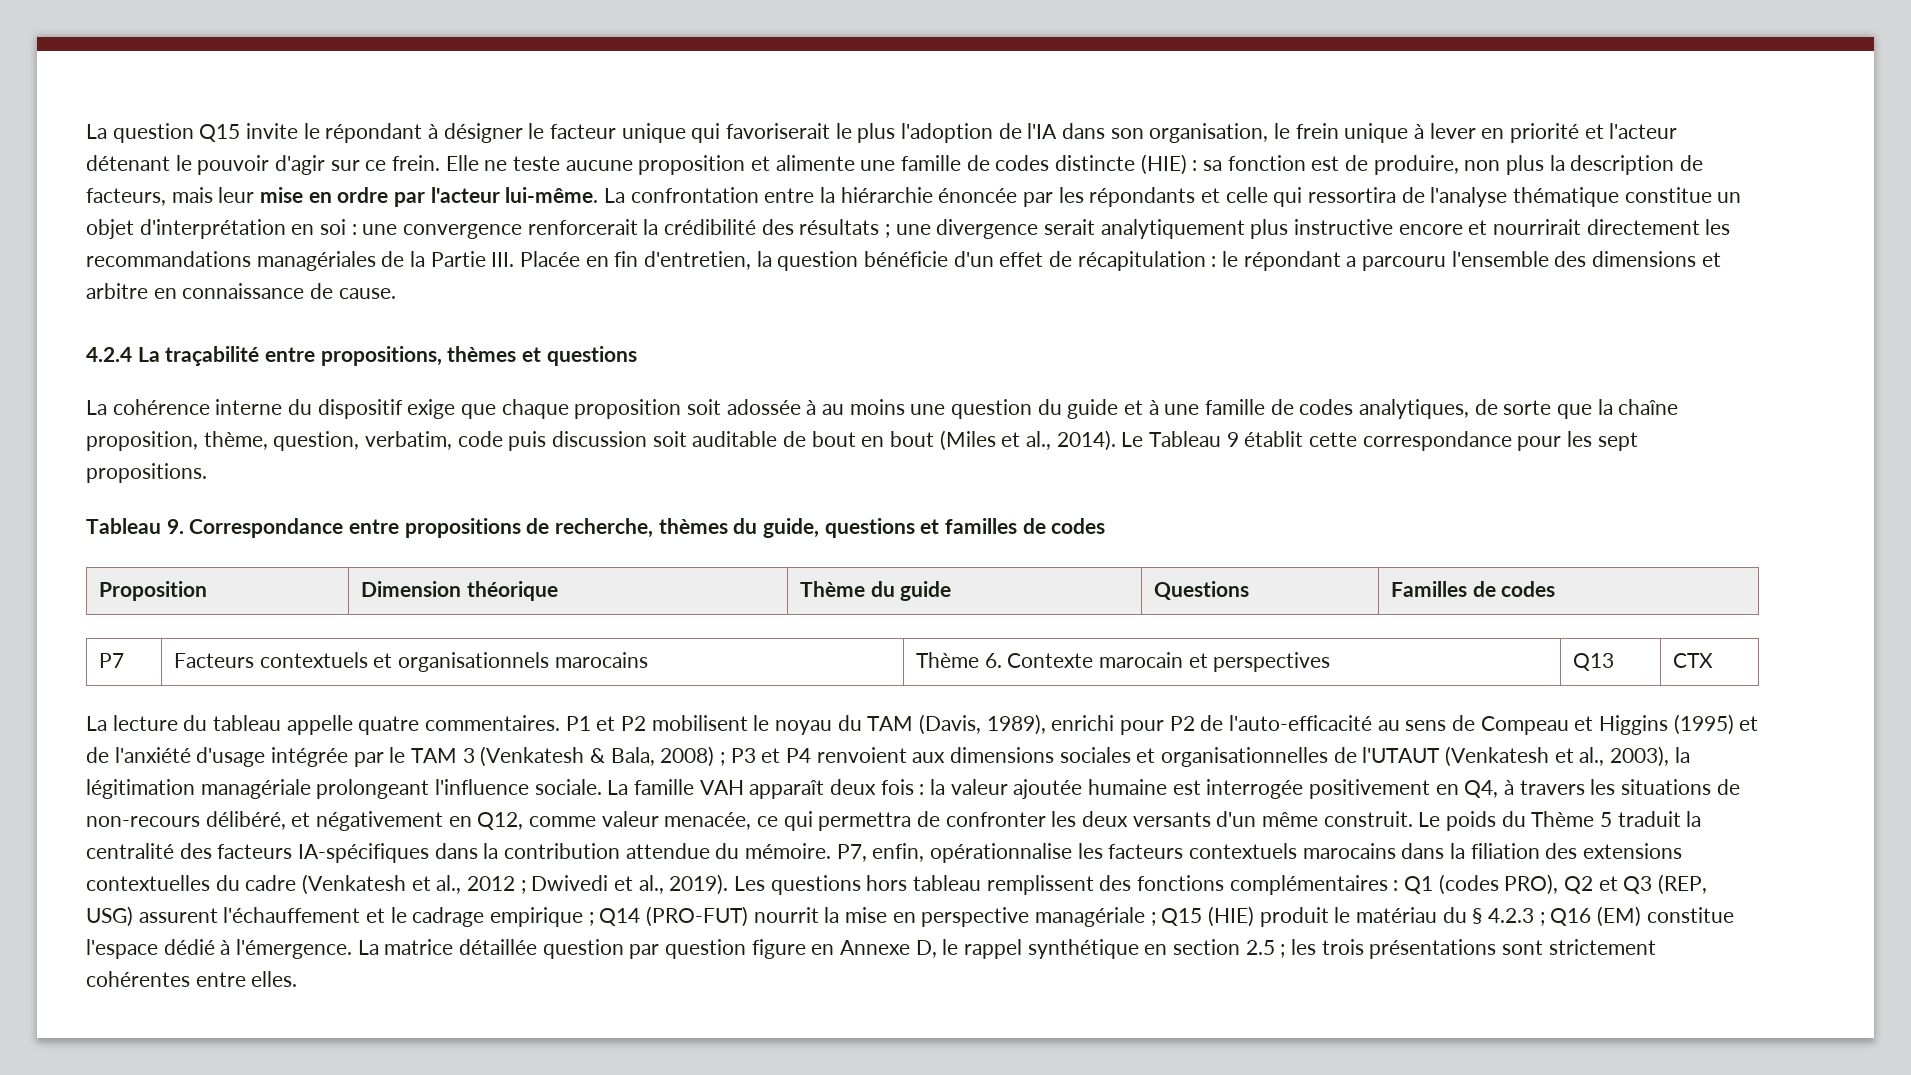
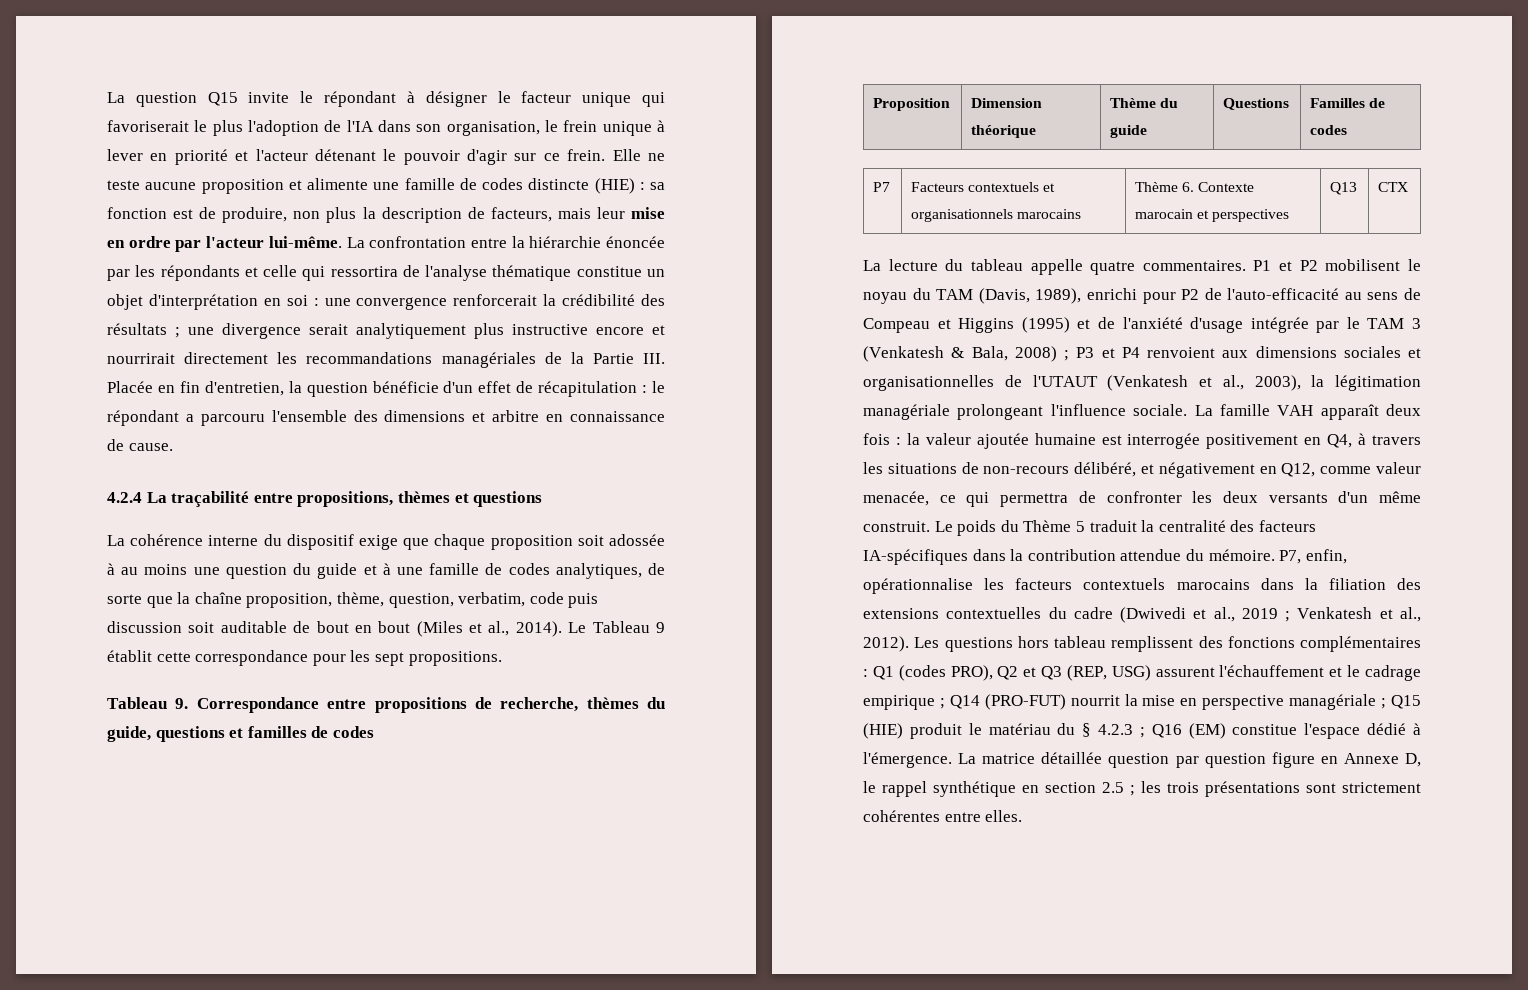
- P7, enfin, opérationnalise les facteurs contextuels marocains dans la filiation des extensions contextuelles du cadre (Venkatesh et al., 2012 ; Dwivedi et al., 2019).
+ P7, enfin, opérationnalise les facteurs contextuels marocains dans la filiation des extensions contextuelles du cadre (Dwivedi et al., 2019 ; Venkatesh et al., 2012).

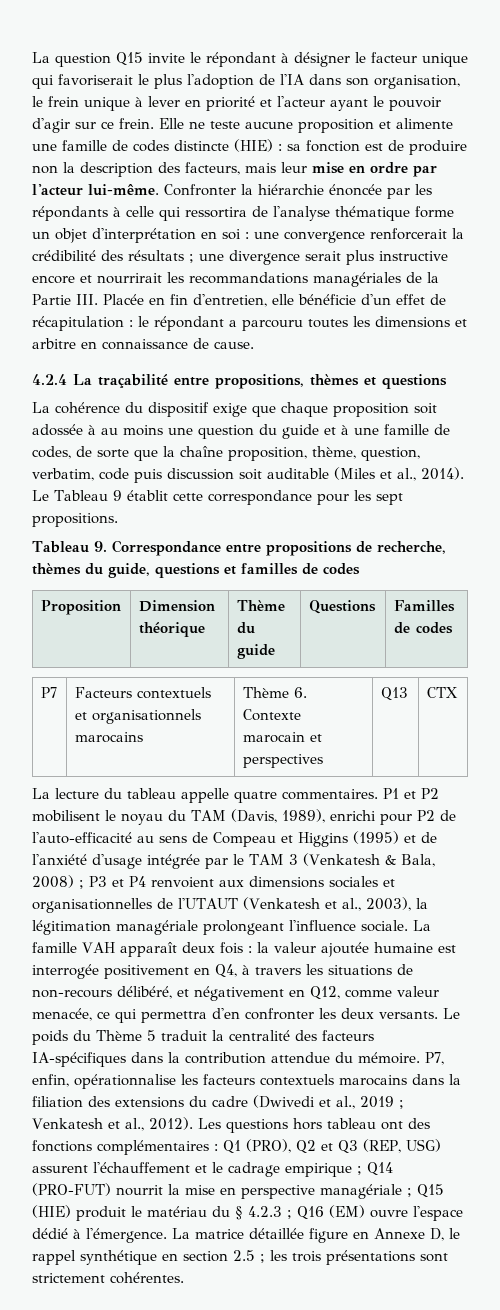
- La question Q15 invite le répondant à désigner le facteur unique qui favoriserait le plus l'adoption de l'IA dans son organisation, le frein unique à lever en priorité et l'acteur détenant le pouvoir d'agir sur ce frein.
+ La question Q15 invite le répondant à désigner le facteur unique qui favoriserait le plus l'adoption de l'IA dans son organisation, le frein unique à lever en priorité et l'acteur ayant le pouvoir d'agir sur ce frein.
- Elle ne teste aucune proposition et alimente une famille de codes distincte (HIE) : sa fonction est de produire, non plus la description de facteurs, mais leur mise en ordre par l'acteur lui-même.
+ Elle ne teste aucune proposition et alimente une famille de codes distincte (HIE) : sa fonction est de produire non la description des facteurs, mais leur mise en ordre par l'acteur lui-même.
- La confrontation entre la hiérarchie énoncée par les répondants et celle qui ressortira de l'analyse thématique constitue un objet d'interprétation en soi :
+ Confronter la hiérarchie énoncée par les répondants à celle qui ressortira de l'analyse thématique forme un objet d'interprétation en soi :
- une divergence serait analytiquement plus instructive encore et nourrirait directement les recommandations managériales de la Partie III. Placée en fin d'entretien, la question bénéficie d'un effet de récapitulation :
+ une divergence serait plus instructive encore et nourrirait les recommandations managériales de la Partie III. Placée en fin d'entretien, elle bénéficie d'un effet de récapitulation :
- le répondant a parcouru l'ensemble des dimensions et arbitre en connaissance de cause.
+ le répondant a parcouru toutes les dimensions et arbitre en connaissance de cause.
- La cohérence interne du dispositif exige que chaque proposition soit adossée à au moins une question du guide et à une famille de codes analytiques, de sorte que la chaîne proposition, thème, question, verbatim, code puis discussion soit auditable de bout en bout (Miles et al., 2014).
+ La cohérence du dispositif exige que chaque proposition soit adossée à au moins une question du guide et à une famille de codes, de sorte que la chaîne proposition, thème, question, verbatim, code puis discussion soit auditable (Miles et al., 2014).
- La famille VAH apparaît deux fois : la valeur ajoutée humaine est interrogée positivement en Q4, à travers les situations de non-recours délibéré, et négativement en Q12, comme valeur menacée, ce qui permettra de confronter les deux versants d'un même construit.
+ La famille VAH apparaît deux fois : la valeur ajoutée humaine est interrogée positivement en Q4, à travers les situations de non-recours délibéré, et négativement en Q12, comme valeur menacée, ce qui permettra d'en confronter les deux versants.
- P7, enfin, opérationnalise les facteurs contextuels marocains dans la filiation des extensions contextuelles du cadre (Dwivedi et al., 2019 ; Venkatesh et al., 2012).
+ P7, enfin, opérationnalise les facteurs contextuels marocains dans la filiation des extensions du cadre (Dwivedi et al., 2019 ; Venkatesh et al., 2012).
- Les questions hors tableau remplissent des fonctions complémentaires : Q1 (codes PRO), Q2 et Q3 (REP, USG) assurent l'échauffement et le cadrage empirique ; Q14 (PRO-FUT) nourrit la mise en perspective managériale ; Q15 (HIE) produit le matériau du § 4.2.3 ; Q16 (EM) constitue l'espace dédié à l'émergence.
+ Les questions hors tableau ont des fonctions complémentaires : Q1 (PRO), Q2 et Q3 (REP, USG) assurent l'échauffement et le cadrage empirique ; Q14 (PRO-FUT) nourrit la mise en perspective managériale ; Q15 (HIE) produit le matériau du § 4.2.3 ; Q16 (EM) ouvre l'espace dédié à l'émergence.
- La matrice détaillée question par question figure en Annexe D, le rappel synthétique en section 2.5 ; les trois présentations sont strictement cohérentes entre elles.
+ La matrice détaillée figure en Annexe D, le rappel synthétique en section 2.5 ; les trois présentations sont strictement cohérentes.

